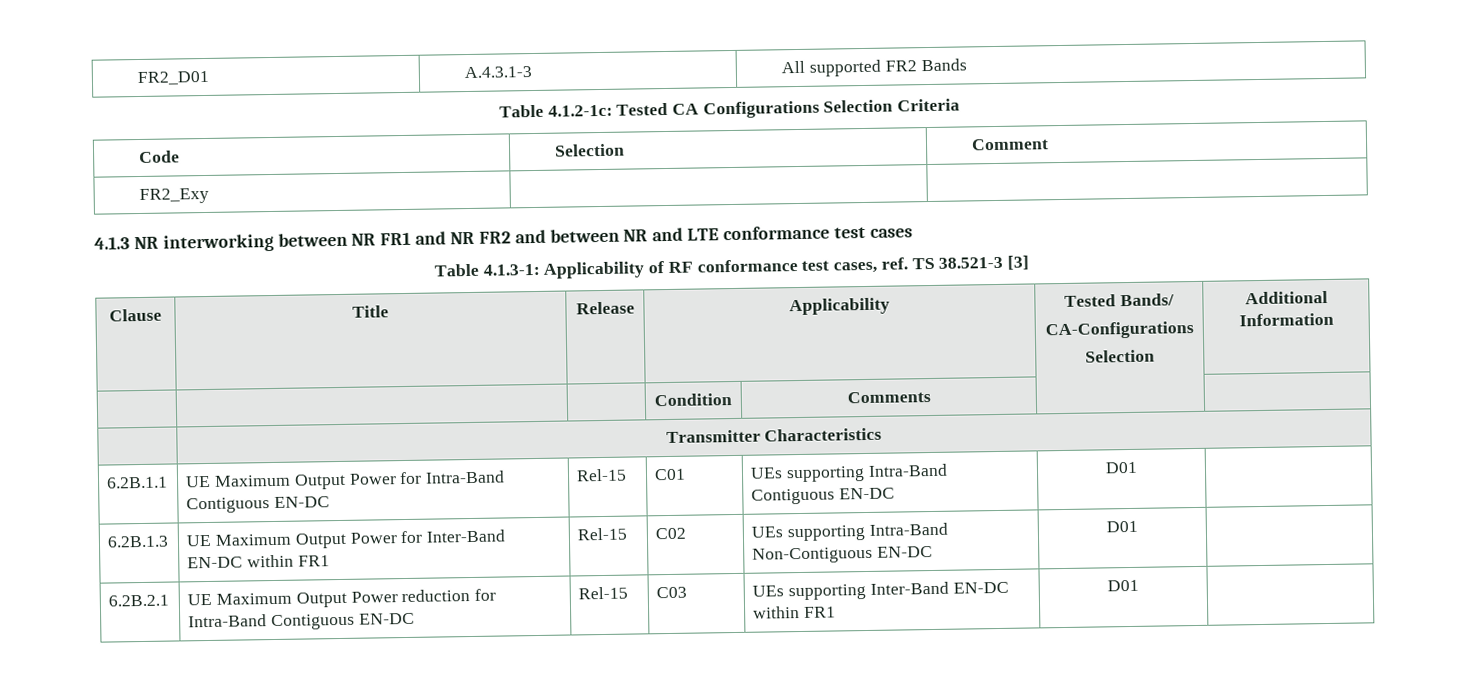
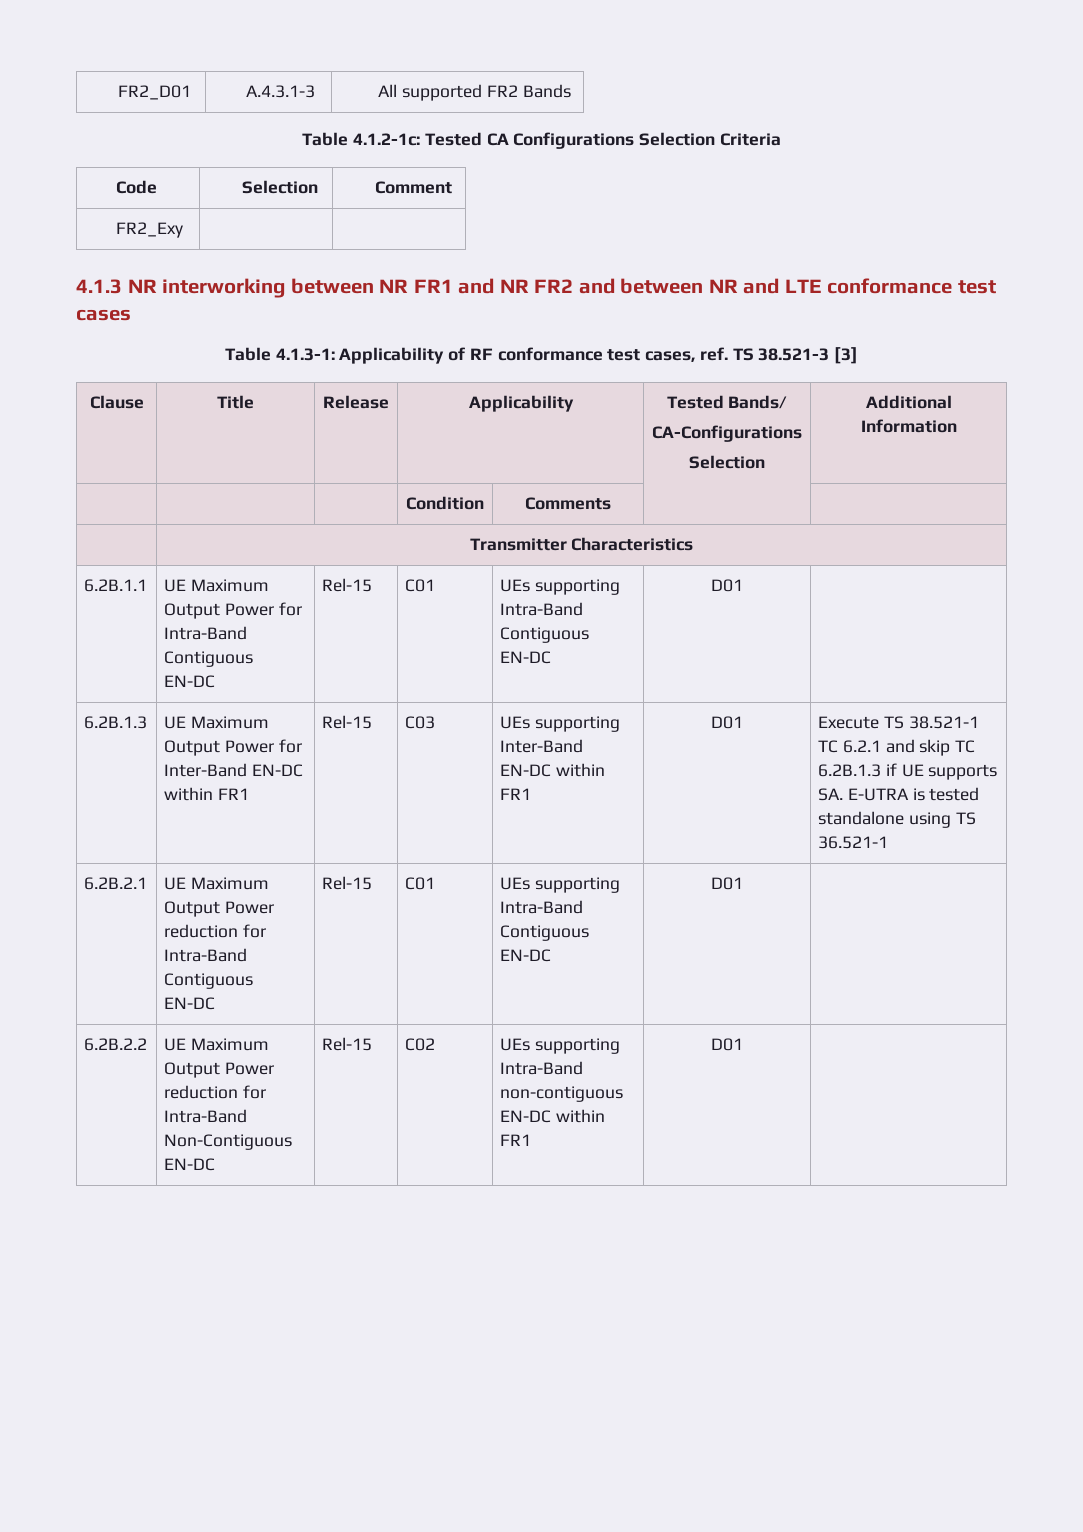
- 6.2B.1.3 | UE Maximum Output Power for Inter-Band EN-DC within FR1 | Rel-15 | C02 | UEs supporting Intra-Band Non-Contiguous EN-DC | D01 |
+ 6.2B.1.3 | UE Maximum Output Power for Inter-Band EN-DC within FR1 | Rel-15 | C03 | UEs supporting Inter-Band EN-DC within FR1 | D01 | Execute TS 38.521-1 TC 6.2.1 and skip TC 6.2B.1.3 if UE supports SA. E-UTRA is tested standalone using TS 36.521-1
- 6.2B.2.1 | UE Maximum Output Power reduction for Intra-Band Contiguous EN-DC | Rel-15 | C03 | UEs supporting Inter-Band EN-DC within FR1 | D01 |
+ 6.2B.2.1 | UE Maximum Output Power reduction for Intra-Band Contiguous EN-DC | Rel-15 | C01 | UEs supporting Intra-Band Contiguous EN-DC | D01 |
+ 6.2B.2.2 | UE Maximum Output Power reduction for Intra-Band Non-Contiguous EN-DC | Rel-15 | C02 | UEs supporting Intra-Band non-contiguous EN-DC within FR1 | D01 |

